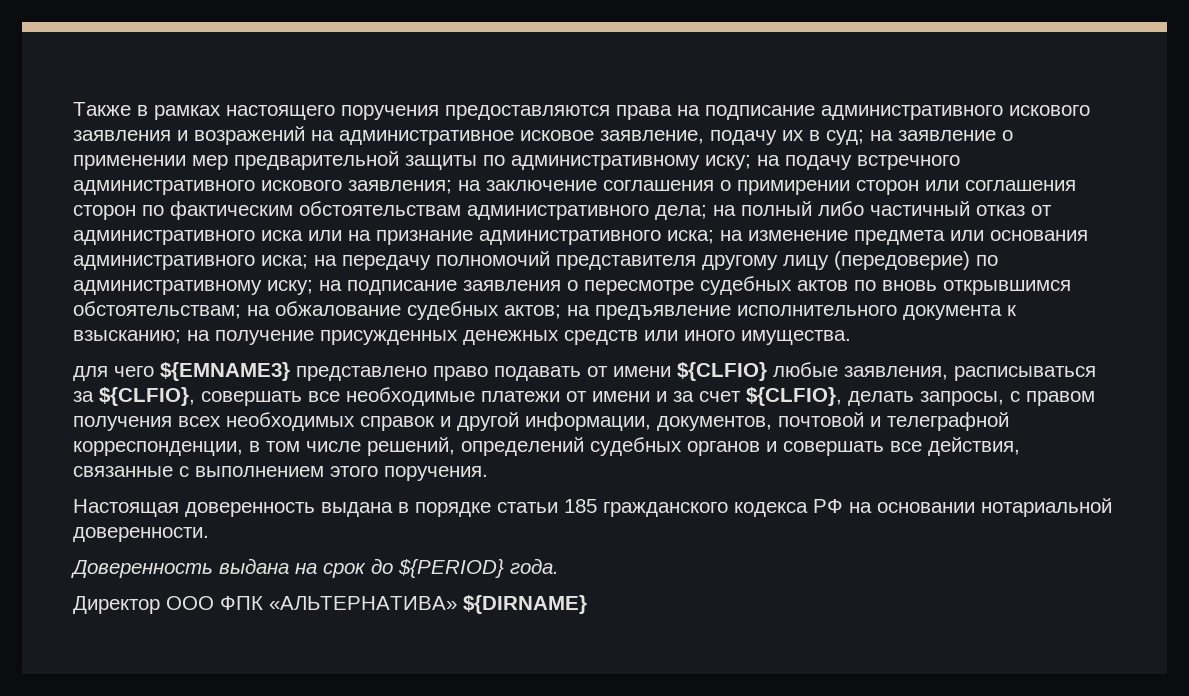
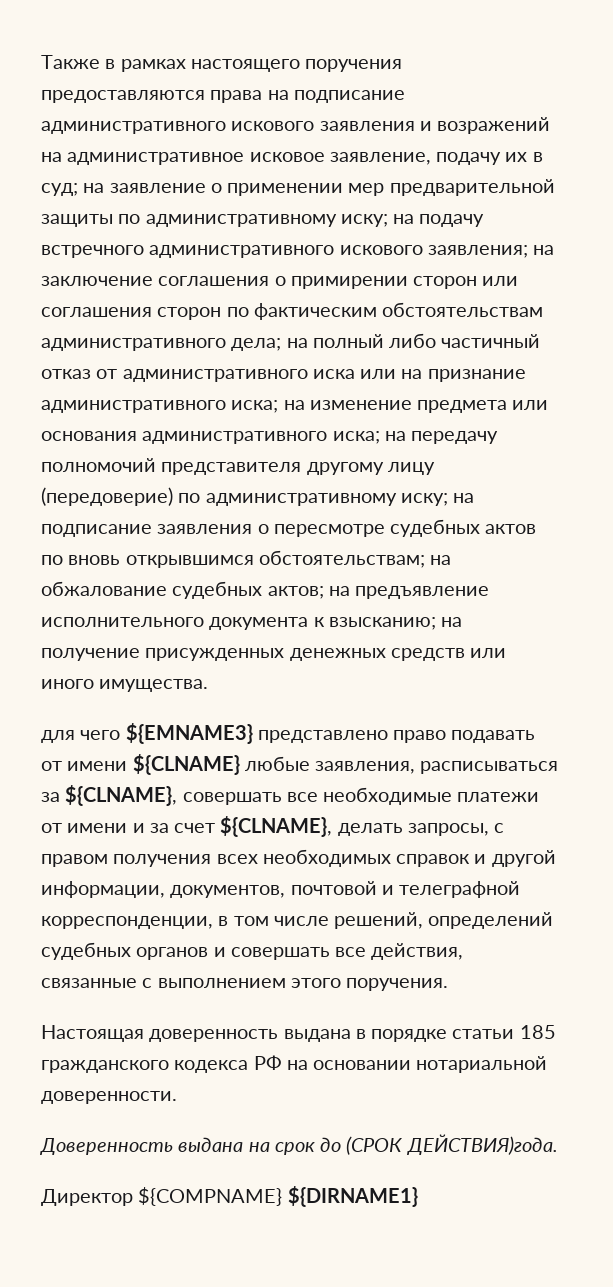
- для чего ${EMNAME3} представлено право подавать от имени ${CLFIO} любые заявления, расписываться за ${CLFIO}, совершать все необходимые платежи от имени и за счет ${CLFIO}, делать запросы, с правом получения всех необходимых справок и другой информации, документов, почтовой и телеграфной корреспонденции, в том числе решений, определений судебных органов и совершать все действия, связанные с выполнением этого поручения.
+ для чего ${EMNAME3} представлено право подавать от имени ${CLNAME} любые заявления, расписываться за ${CLNAME}, совершать все необходимые платежи от имени и за счет ${CLNAME}, делать запросы, с правом получения всех необходимых справок и другой информации, документов, почтовой и телеграфной корреспонденции, в том числе решений, определений судебных органов и совершать все действия, связанные с выполнением этого поручения.
- Доверенность выдана на срок до ${PERIOD} года.
+ Доверенность выдана на срок до (СРОК ДЕЙСТВИЯ)года.
- Директор ООО ФПК «АЛЬТЕРНАТИВА» ${DIRNAME}
+ Директор ${COMPNAME} ${DIRNAME1}

